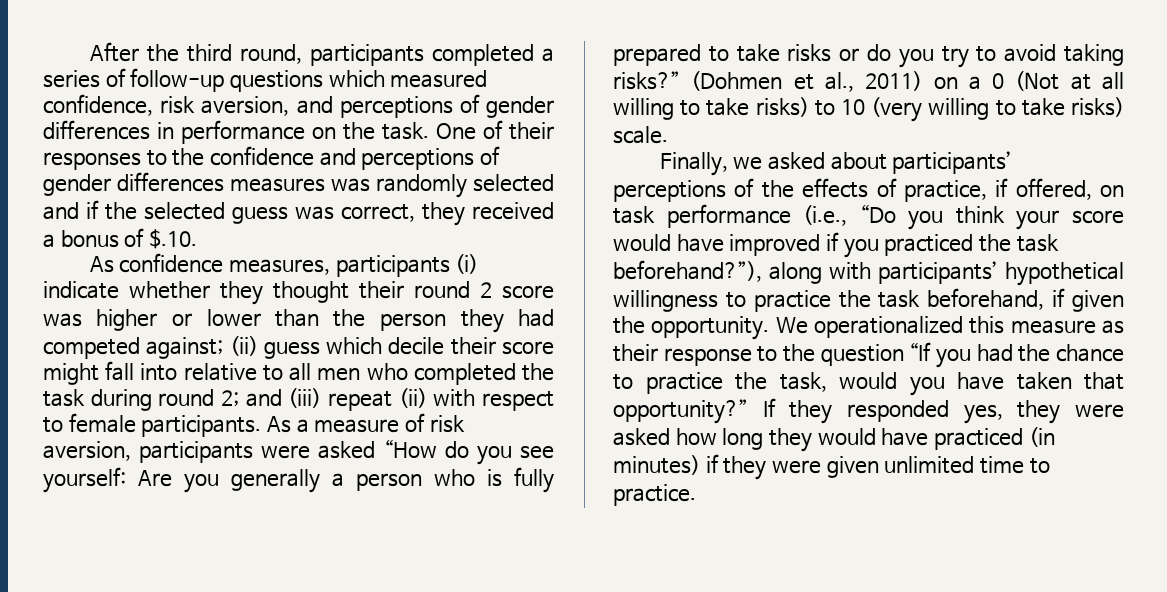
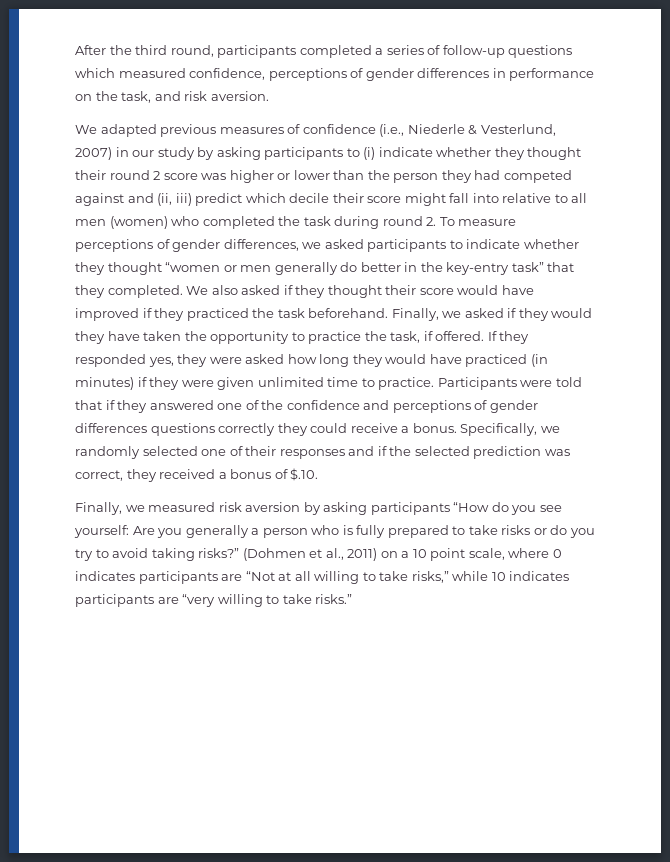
- After the third round, participants completed a series of follow-up questions which measured confidence, risk aversion, and perceptions of gender differences in performance on the task. One of their responses to the confidence and perceptions of gender differences measures was randomly selected and if the selected guess was correct, they received a bonus of $.10.
- As confidence measures, participants (i) indicate whether they thought their round 2 score was higher or lower than the person they had competed against; (ii) guess which decile their score might fall into relative to all men who completed the task during round 2; and (iii) repeat (ii) with respect to female participants. As a measure of risk aversion, participants were asked “How do you see yourself:
+ After the third round, participants completed a series of follow-up questions which measured confidence, perceptions of gender differences in performance on the task, and risk aversion.
+ We adapted previous measures of confidence (i.e., Niederle & Vesterlund, 2007) in our study by asking participants to (i) indicate whether they thought their round 2 score was higher or lower than the person they had competed against and (ii, iii) predict which decile their score might fall into relative to all men (women) who completed the task during round 2. To measure perceptions of gender differences, we asked participants to indicate whether they thought “women or men generally do better in the key-entry task” that they completed. We also asked if they thought their score would have improved if they practiced the task beforehand. Finally, we asked if they would they have taken the opportunity to practice the task, if offered. If they responded yes, they were asked how long they would have practiced (in minutes) if they were given unlimited time to practice. Participants were told that if they answered one of the confidence and perceptions of gender differences questions correctly they could receive a bonus. Specifically, we randomly selected one of their responses and if the selected prediction was correct, they received a bonus of $.10.
+ Finally, we measured risk aversion by asking participants “How do you see yourself:
- (Dohmen et al., 2011) on a 0 (Not at all willing to take risks) to 10 (very willing to take risks) scale.
- Finally, we asked about participants’ perceptions of the effects of practice, if offered, on task performance (i.e., “Do you think your score would have improved if you practiced the task beforehand?”), along with participants’ hypothetical willingness to practice the task beforehand, if given the opportunity. We operationalized this measure as their response to the question “If you had the chance to practice the task, would you have taken that opportunity?” If they responded yes, they were asked how long they would have practiced (in minutes) if they were given unlimited time to practice.
+ (Dohmen et al., 2011) on a 10 point scale, where 0 indicates participants are “Not at all willing to take risks,” while 10 indicates participants are “very willing to take risks.”

